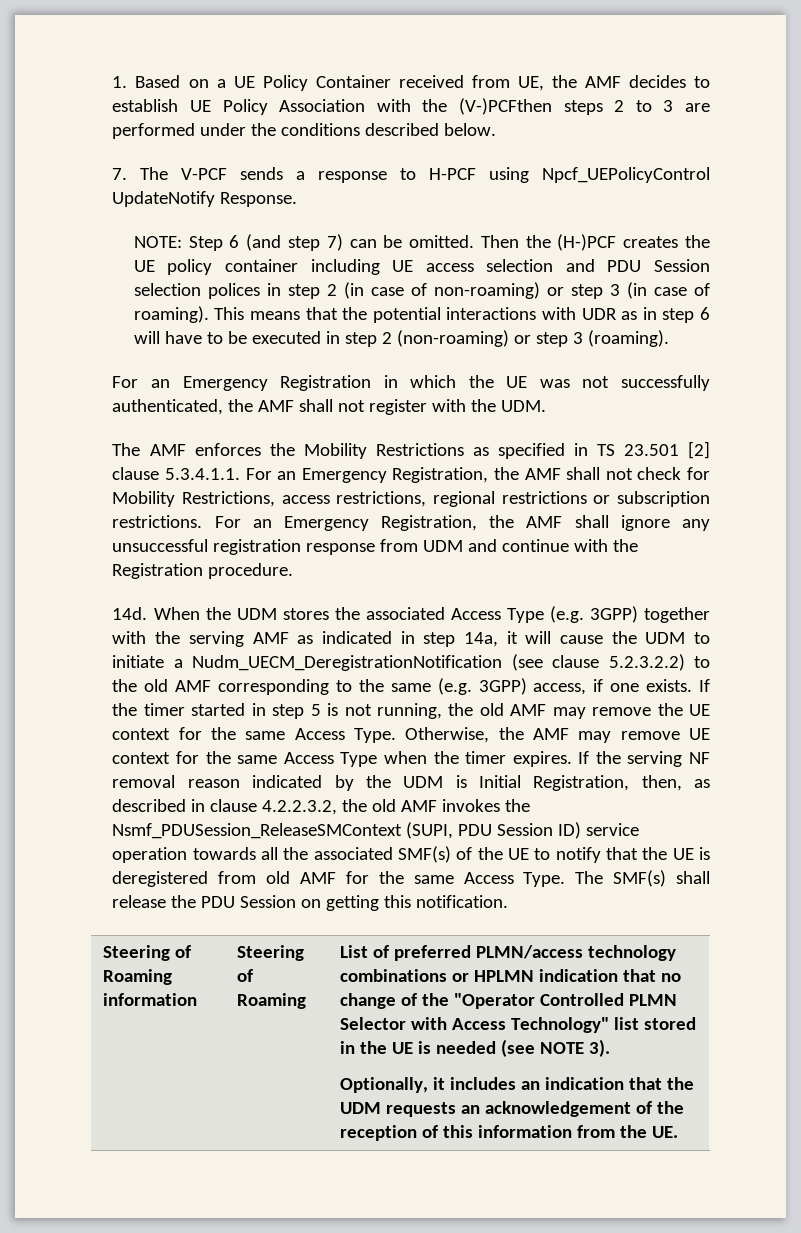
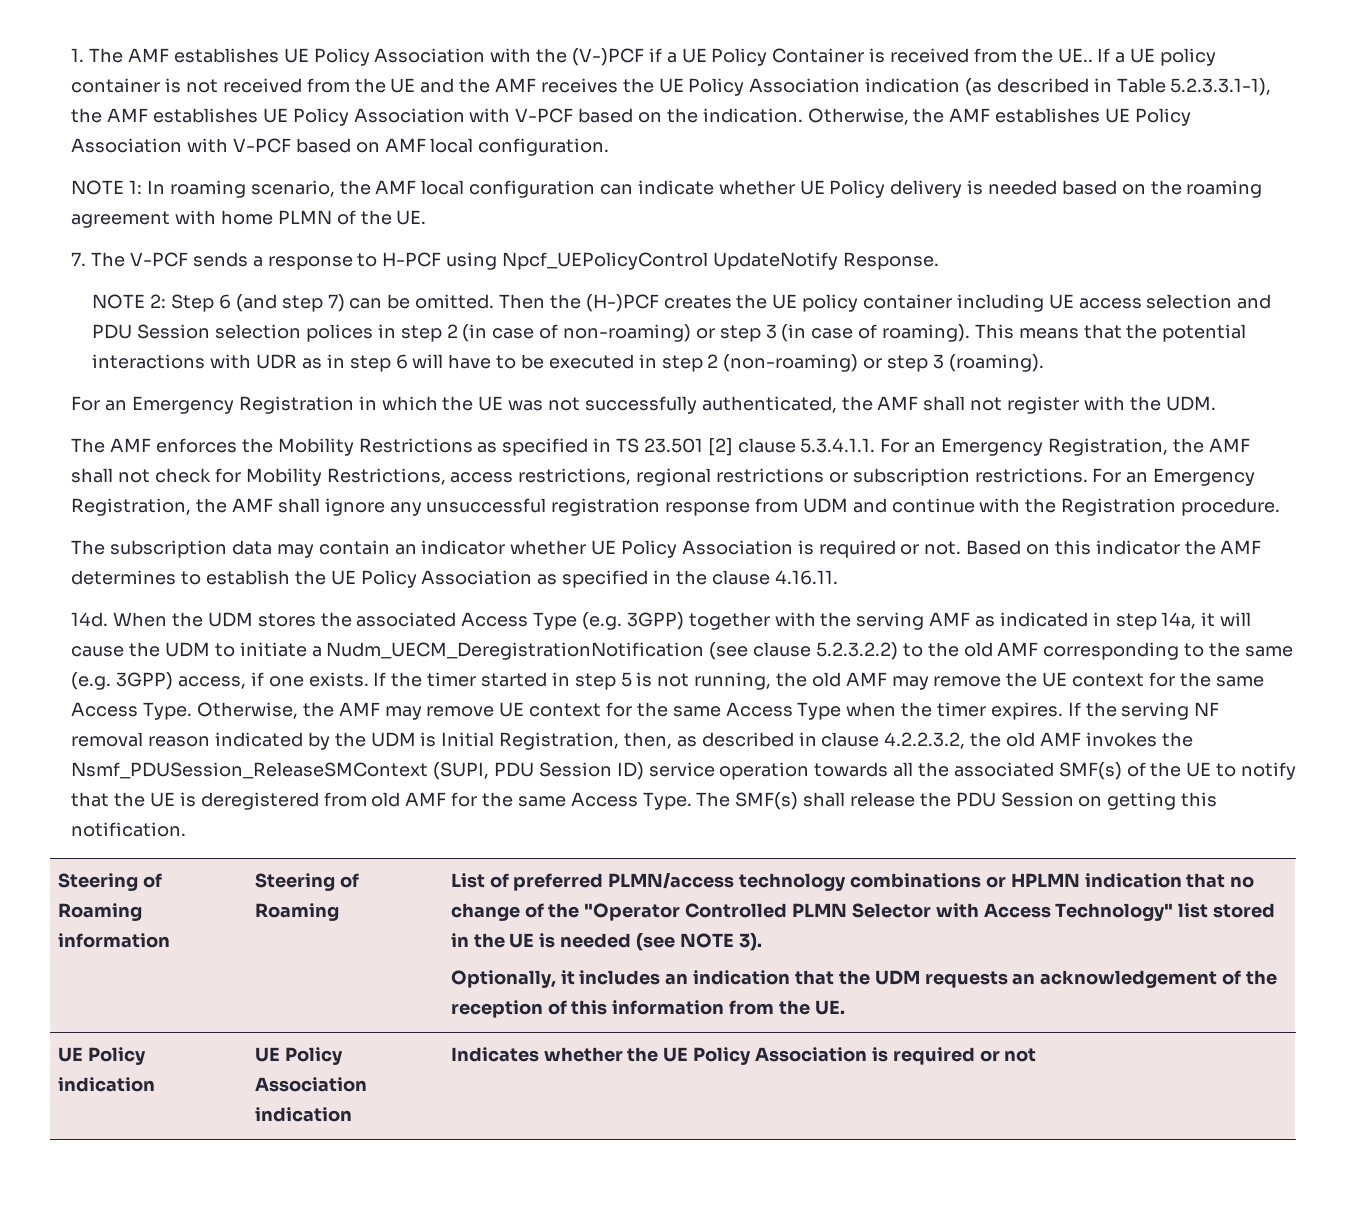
- 1. Based on a UE Policy Container received from UE, the AMF decides to establish UE Policy Association with the (V-)PCFthen steps 2 to 3 are performed under the conditions described below.
+ 1. The AMF establishes UE Policy Association with the (V-)PCF if a UE Policy Container is received from the UE.. If a UE policy container is not received from the UE and the AMF receives the UE Policy Association indication (as described in Table 5.2.3.3.1-1), the AMF establishes UE Policy Association with V-PCF based on the indication. Otherwise, the AMF establishes UE Policy Association with V-PCF based on AMF local configuration.
+ NOTE 1: In roaming scenario, the AMF local configuration can indicate whether UE Policy delivery is needed based on the roaming agreement with home PLMN of the UE.
- NOTE: Step 6 (and step 7) can be omitted.
+ NOTE 2: Step 6 (and step 7) can be omitted.
+ The subscription data may contain an indicator whether UE Policy Association is required or not. Based on this indicator the AMF determines to establish the UE Policy Association as specified in the clause 4.16.11.
+ UE Policy indication | UE Policy Association indication | Indicates whether the UE Policy Association is required or not

